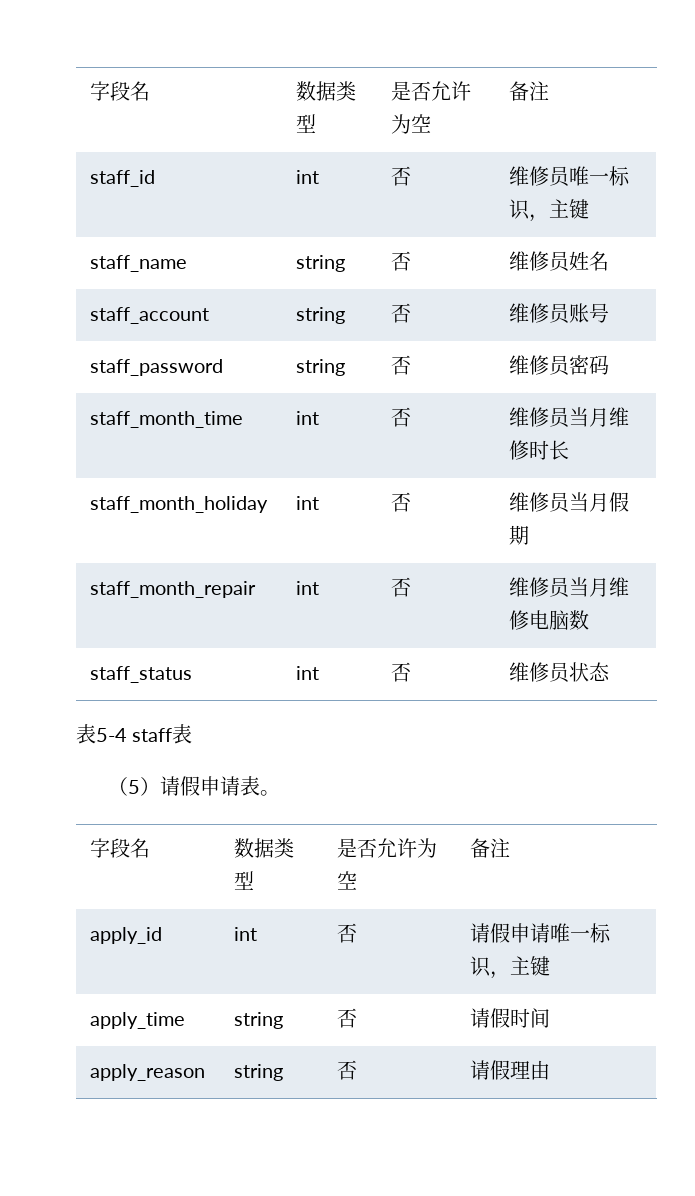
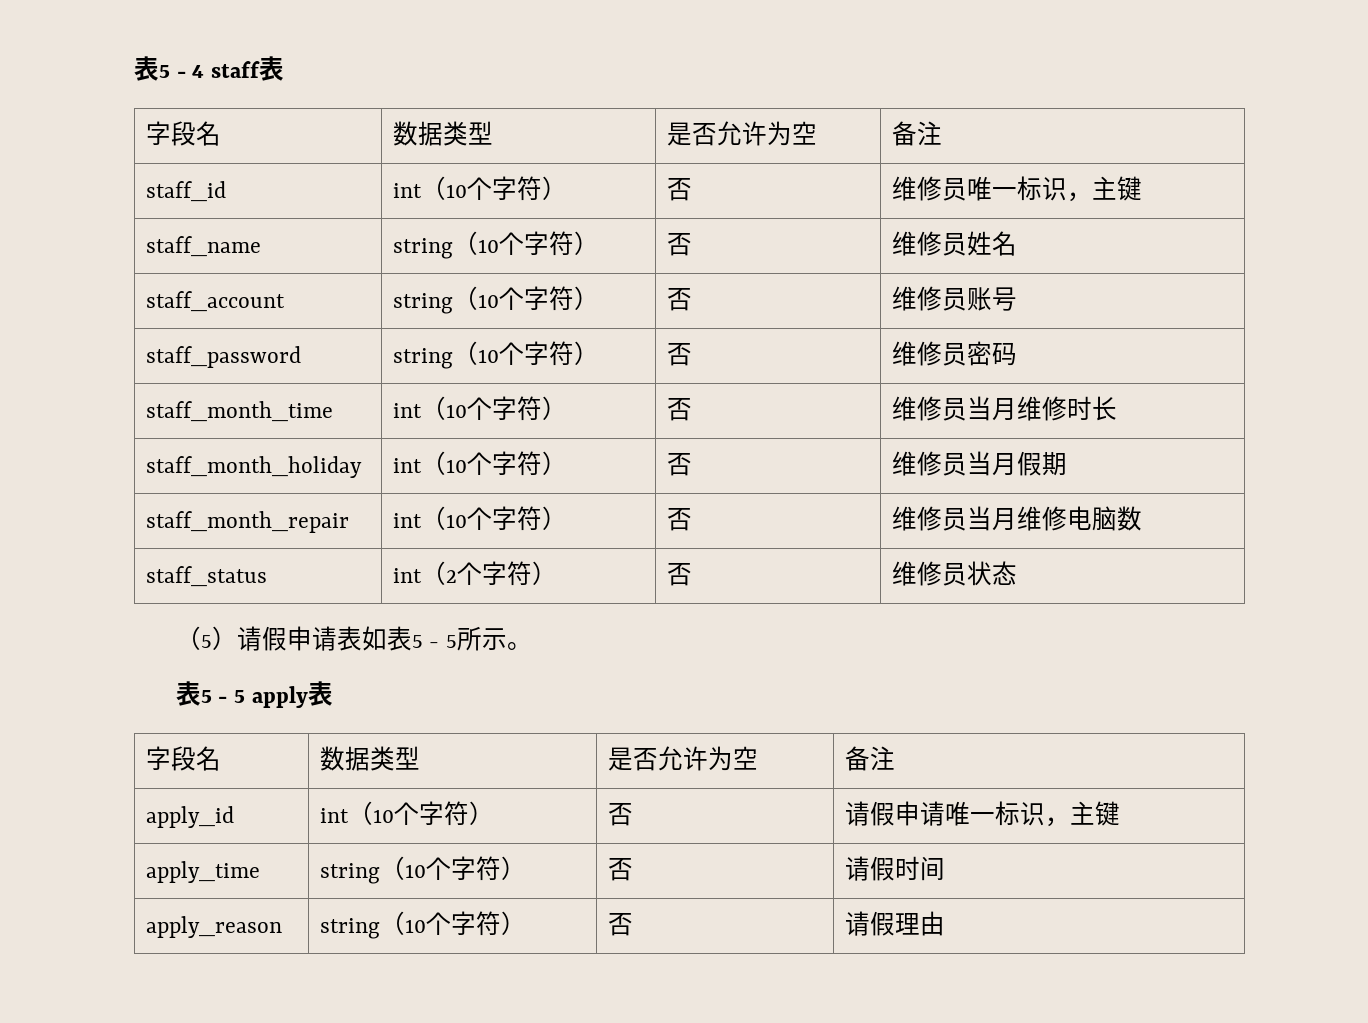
+ 表5 - 4 staff表
- staff_id | int | 否 | 维修员唯一标识，主键
+ staff_id | int（10个字符） | 否 | 维修员唯一标识，主键
- staff_name | string | 否 | 维修员姓名
+ staff_name | string（10个字符） | 否 | 维修员姓名
- staff_account | string | 否 | 维修员账号
+ staff_account | string（10个字符） | 否 | 维修员账号
- staff_password | string | 否 | 维修员密码
+ staff_password | string（10个字符） | 否 | 维修员密码
- staff_month_time | int | 否 | 维修员当月维修时长
+ staff_month_time | int（10个字符） | 否 | 维修员当月维修时长
- staff_month_holiday | int | 否 | 维修员当月假期
+ staff_month_holiday | int（10个字符） | 否 | 维修员当月假期
- staff_month_repair | int | 否 | 维修员当月维修电脑数
+ staff_month_repair | int（10个字符） | 否 | 维修员当月维修电脑数
- staff_status | int | 否 | 维修员状态
+ staff_status | int（2个字符） | 否 | 维修员状态
- 表5-4 staff表
- （5）请假申请表。
+ （5）请假申请表如表5 - 5所示。
+ 表5 - 5 apply表
- apply_id | int | 否 | 请假申请唯一标识，主键
+ apply_id | int（10个字符） | 否 | 请假申请唯一标识，主键
- apply_time | string | 否 | 请假时间
+ apply_time | string（10个字符） | 否 | 请假时间
- apply_reason | string | 否 | 请假理由
+ apply_reason | string（10个字符） | 否 | 请假理由

